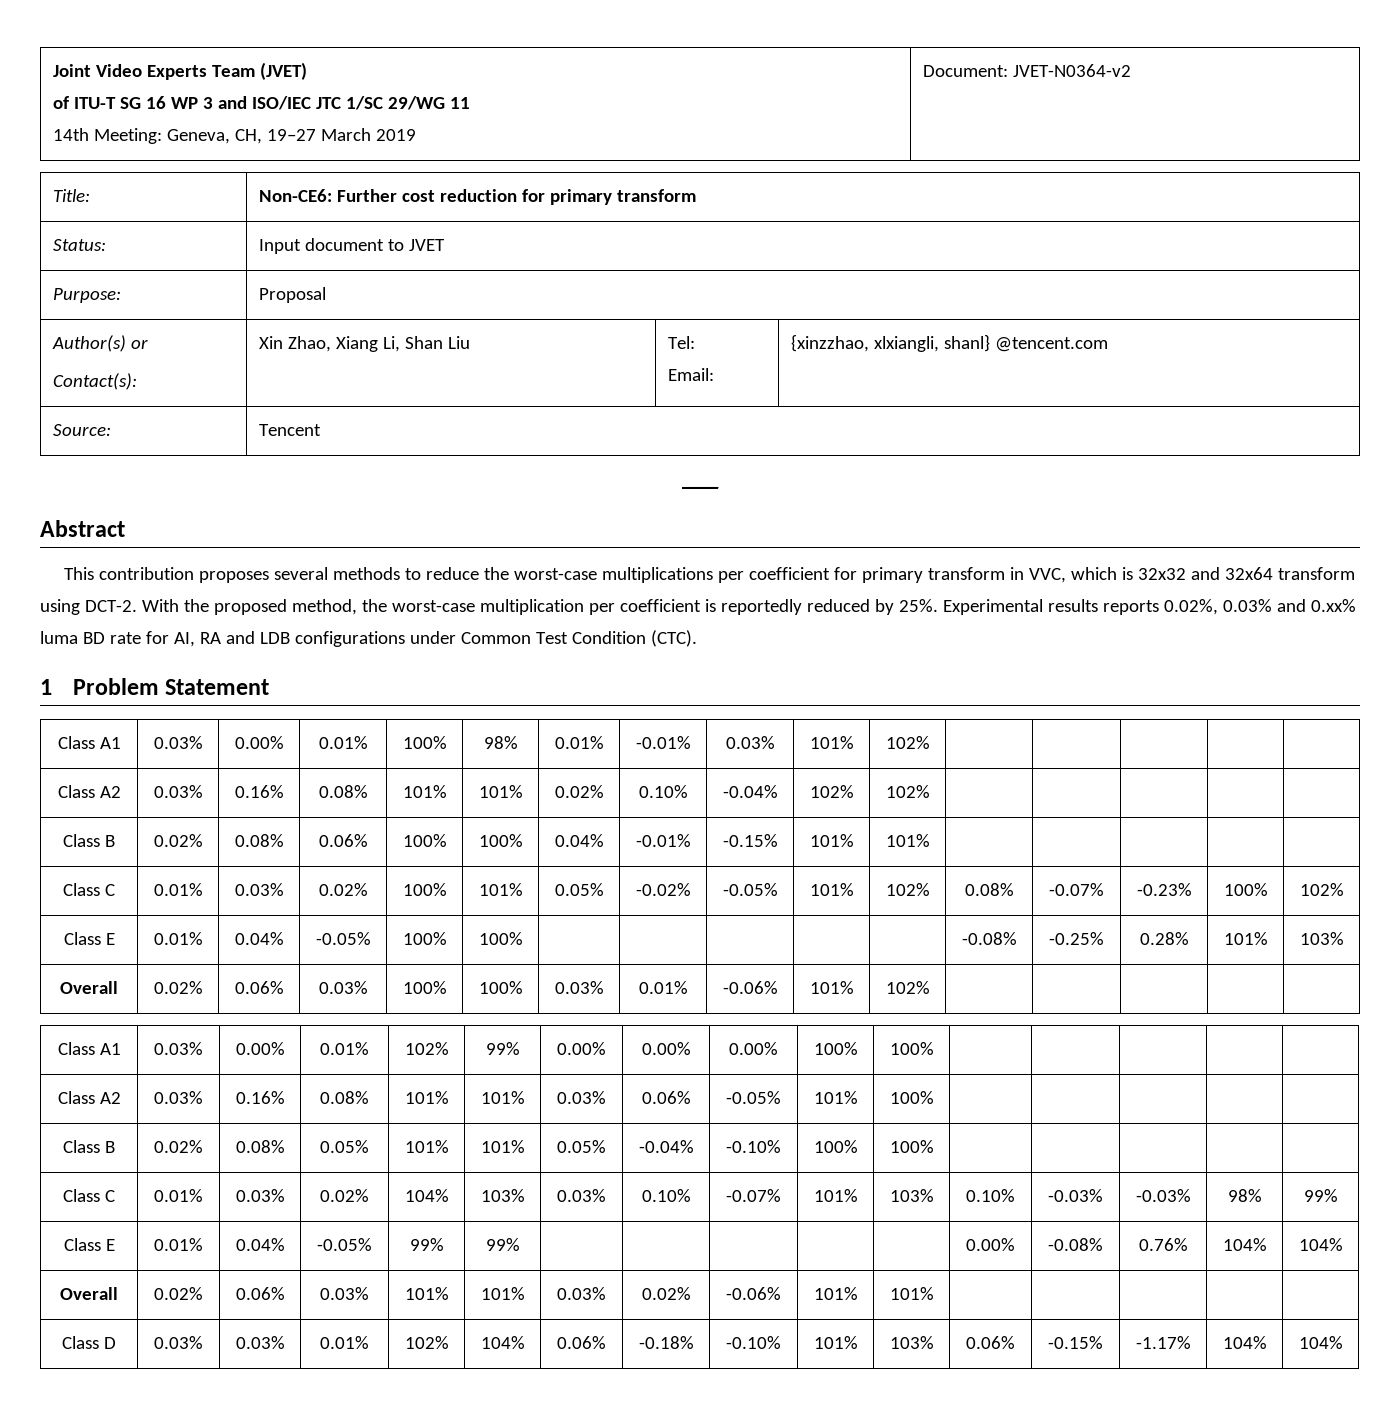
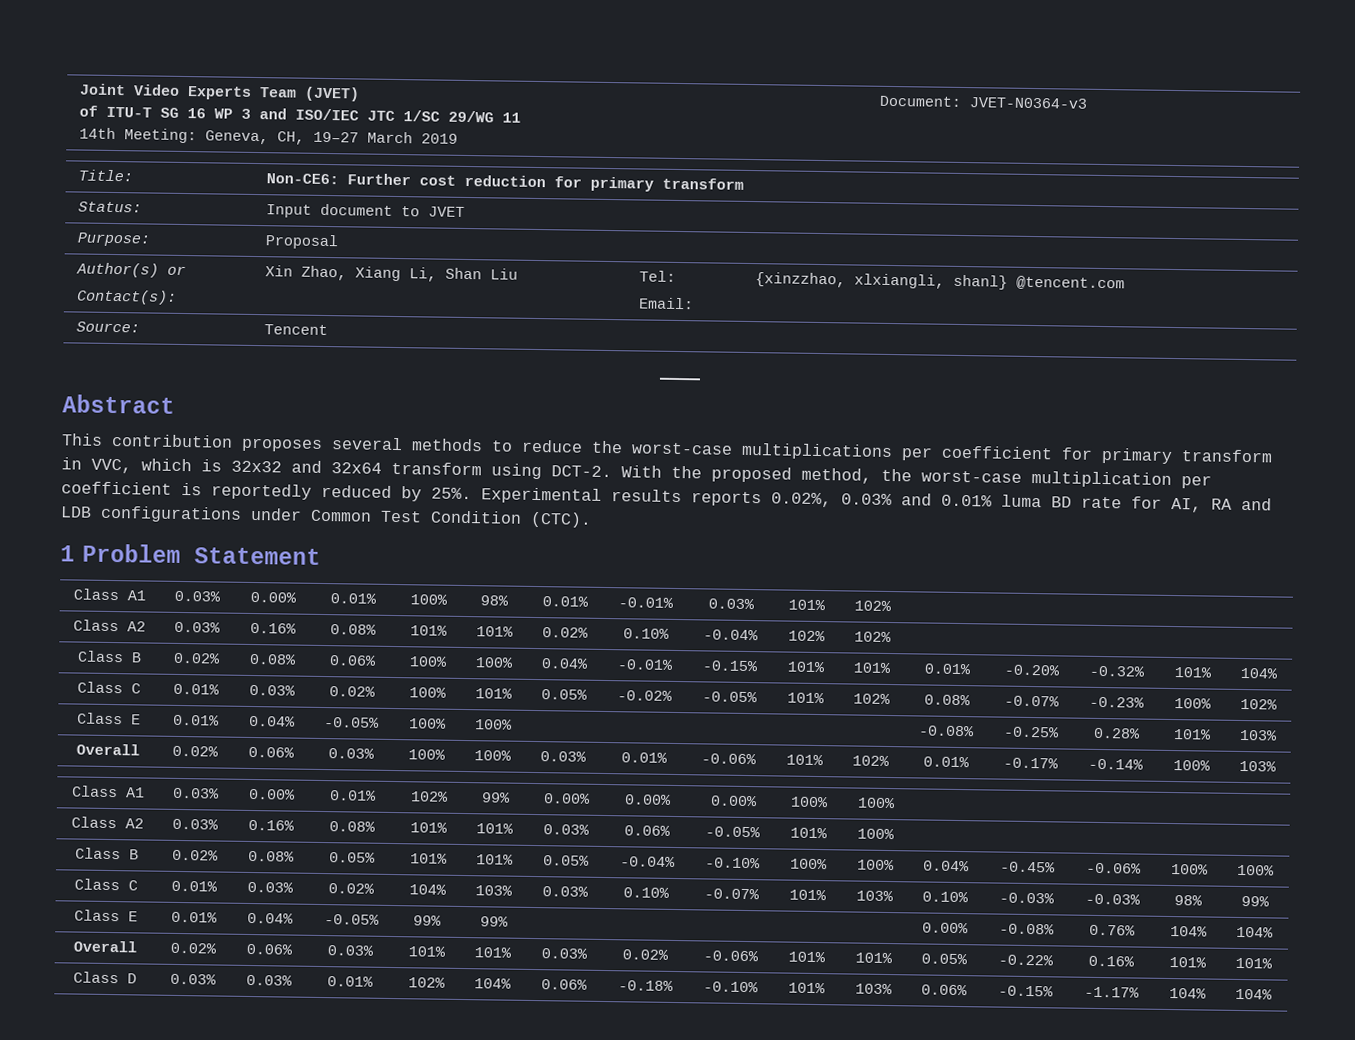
  Joint Video Experts Team (JVET)
  of ITU-T SG 16 WP 3 and ISO/IEC JTC 1/SC 29/WG 11
- 14th Meeting: Geneva, CH, 19–27 March 2019 | Document: JVET-N0364-v2
+ 14th Meeting: Geneva, CH, 19–27 March 2019 | Document: JVET-N0364-v3
- Experimental results reports 0.02%, 0.03% and 0.xx% luma BD rate for AI, RA and LDB configurations under Common Test Condition (CTC).
+ Experimental results reports 0.02%, 0.03% and 0.01% luma BD rate for AI, RA and LDB configurations under Common Test Condition (CTC).
- Class B | 0.02% | 0.08% | 0.06% | 100% | 100% | 0.04% | -0.01% | -0.15% | 101% | 101% | | | | |
+ Class B | 0.02% | 0.08% | 0.06% | 100% | 100% | 0.04% | -0.01% | -0.15% | 101% | 101% | 0.01% | -0.20% | -0.32% | 101% | 104%
- Overall | 0.02% | 0.06% | 0.03% | 100% | 100% | 0.03% | 0.01% | -0.06% | 101% | 102% | | | | |
+ Overall | 0.02% | 0.06% | 0.03% | 100% | 100% | 0.03% | 0.01% | -0.06% | 101% | 102% | 0.01% | -0.17% | -0.14% | 100% | 103%
- Class B | 0.02% | 0.08% | 0.05% | 101% | 101% | 0.05% | -0.04% | -0.10% | 100% | 100% | | | | |
+ Class B | 0.02% | 0.08% | 0.05% | 101% | 101% | 0.05% | -0.04% | -0.10% | 100% | 100% | 0.04% | -0.45% | -0.06% | 100% | 100%
- Overall | 0.02% | 0.06% | 0.03% | 101% | 101% | 0.03% | 0.02% | -0.06% | 101% | 101% | | | | |
+ Overall | 0.02% | 0.06% | 0.03% | 101% | 101% | 0.03% | 0.02% | -0.06% | 101% | 101% | 0.05% | -0.22% | 0.16% | 101% | 101%

